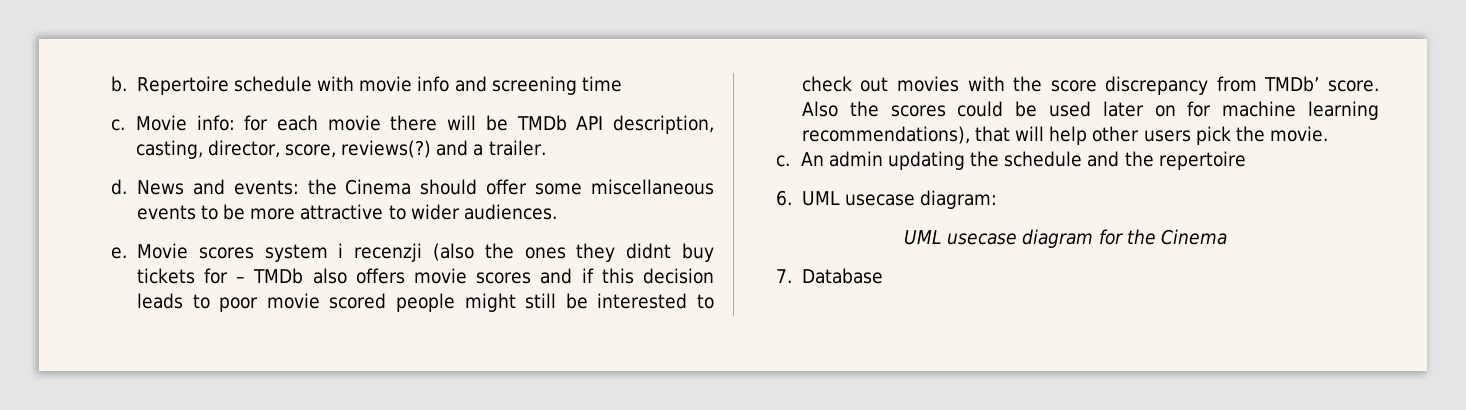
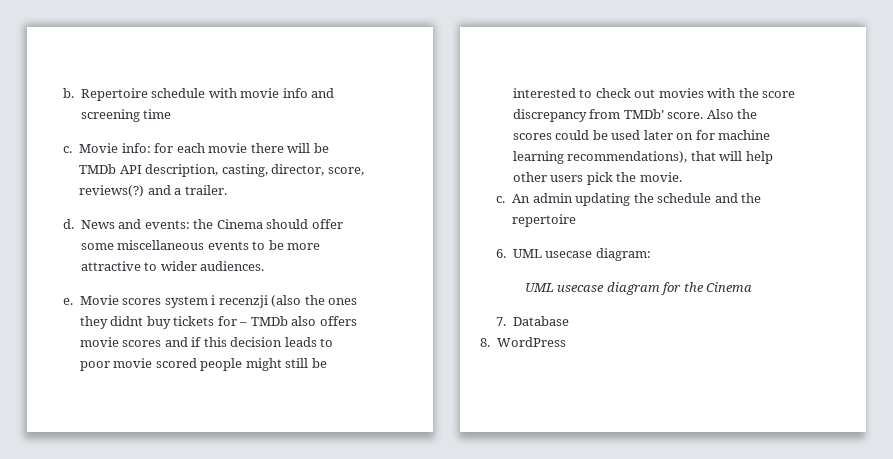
+ 8. WordPress

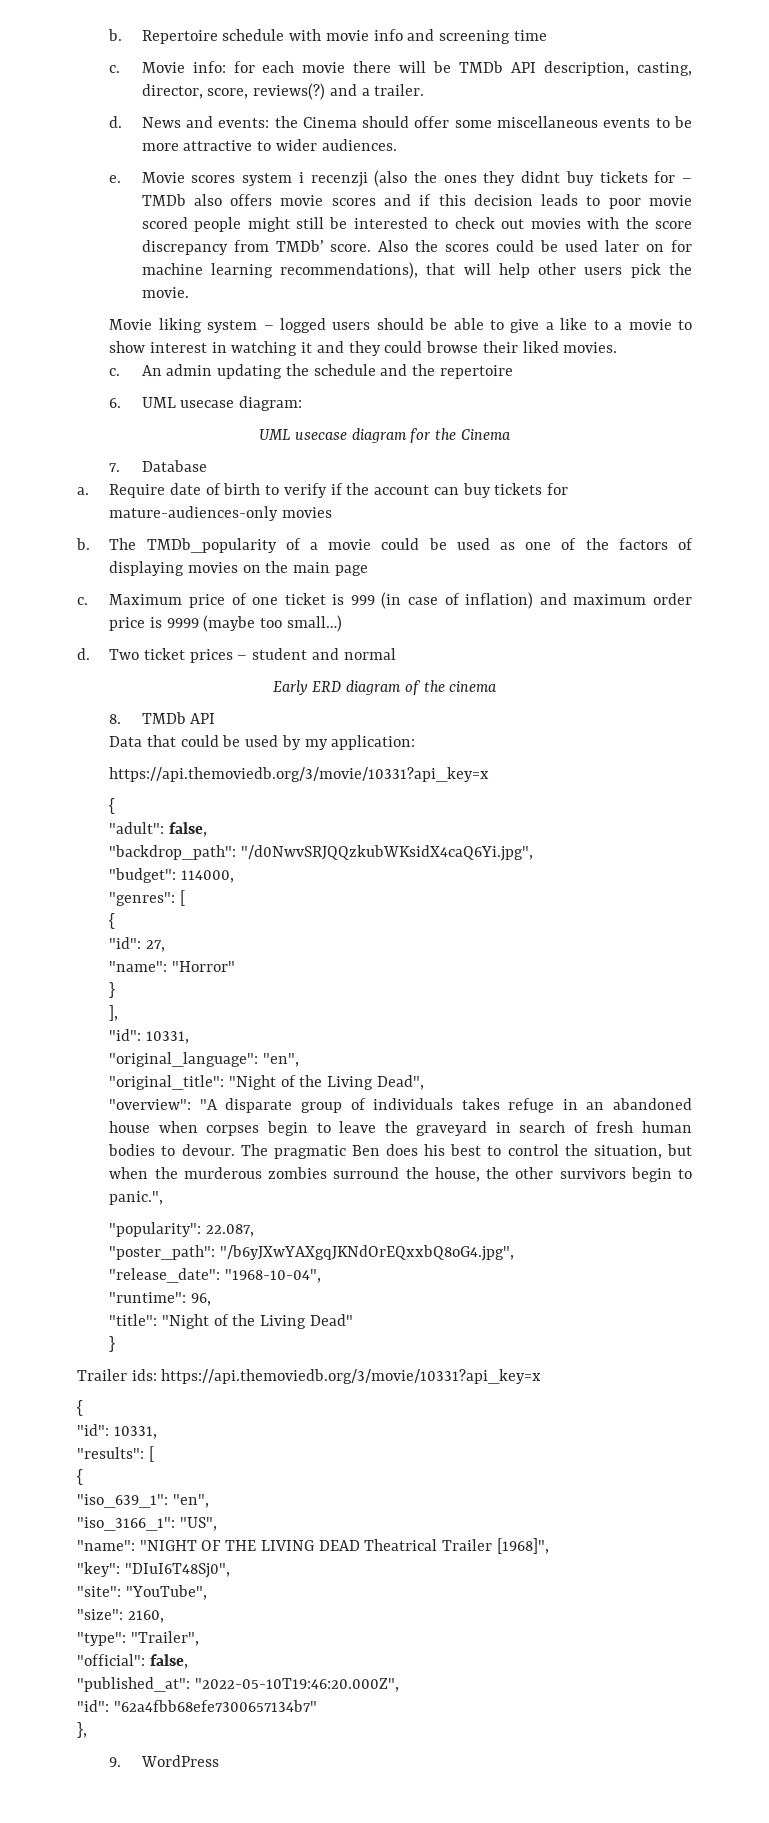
+ Movie liking system – logged users should be able to give a like to a movie to show interest in watching it and they could browse their liked movies.
- 8. WordPress
+ a. Require date of birth to verify if the account can buy tickets for mature-audiences-only movies
+ b. The TMDb_popularity of a movie could be used as one of the factors of displaying movies on the main page
+ c. Maximum price of one ticket is 999 (in case of inflation) and maximum order price is 9999 (maybe too small…)
+ d. Two ticket prices – student and normal
+ Early ERD diagram of the cinema
+ 8. TMDb API
+ Data that could be used by my application:
+ https://api.themoviedb.org/3/movie/10331?api_key=x
+ {
+ "adult": false,
+ "backdrop_path": "/d0NwvSRJQQzkubWKsidX4caQ6Yi.jpg",
+ "budget": 114000,
+ "genres": [
+ {
+ "id": 27,
+ "name": "Horror"
+ }
+ ],
+ "id": 10331,
+ "original_language": "en",
+ "original_title": "Night of the Living Dead",
+ "overview": "A disparate group of individuals takes refuge in an abandoned house when corpses begin to leave the graveyard in search of fresh human bodies to devour. The pragmatic Ben does his best to control the situation, but when the murderous zombies surround the house, the other survivors begin to panic.",
+ "popularity": 22.087,
+ "poster_path": "/b6yJXwYAXgqJKNdOrEQxxbQ8oG4.jpg",
+ "release_date": "1968-10-04",
+ "runtime": 96,
+ "title": "Night of the Living Dead"
+ }
+ Trailer ids: https://api.themoviedb.org/3/movie/10331?api_key=x
+ {
+ "id": 10331,
+ "results": [
+ {
+ "iso_639_1": "en",
+ "iso_3166_1": "US",
+ "name": "NIGHT OF THE LIVING DEAD Theatrical Trailer [1968]",
+ "key": "DIuI6T48Sj0",
+ "site": "YouTube",
+ "size": 2160,
+ "type": "Trailer",
+ "official": false,
+ "published_at": "2022-05-10T19:46:20.000Z",
+ "id": "62a4fbb68efe7300657134b7"
+ },
+ 9. WordPress

